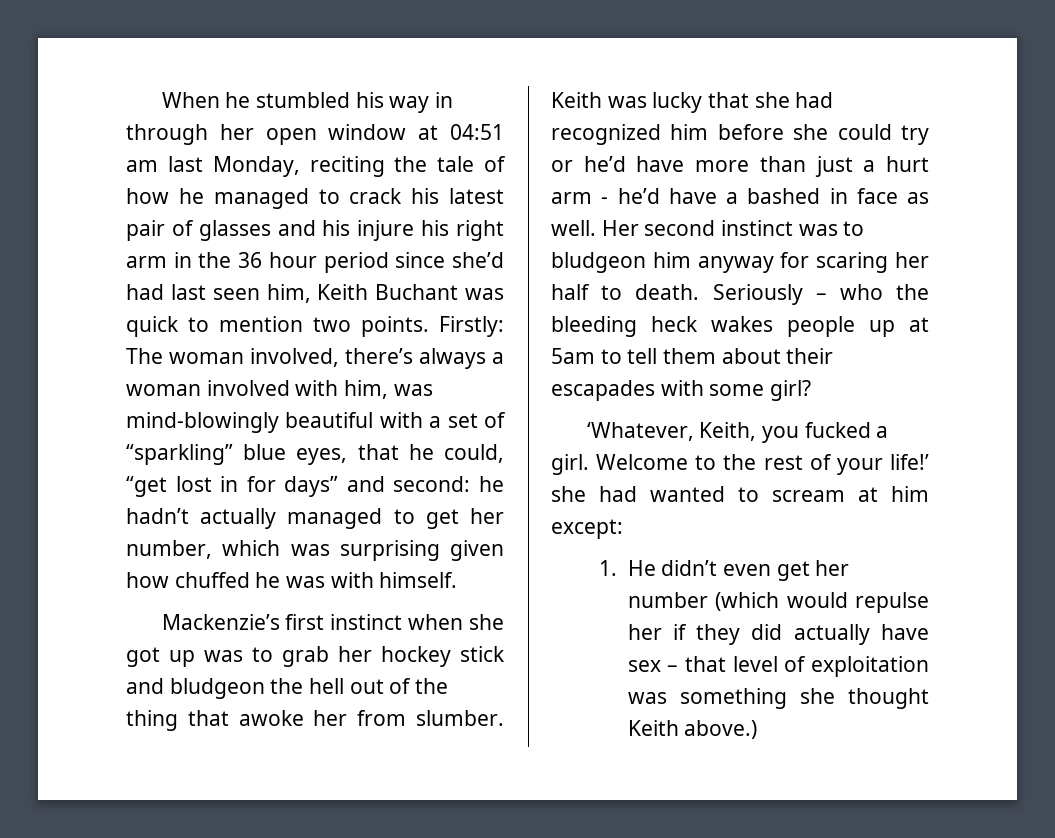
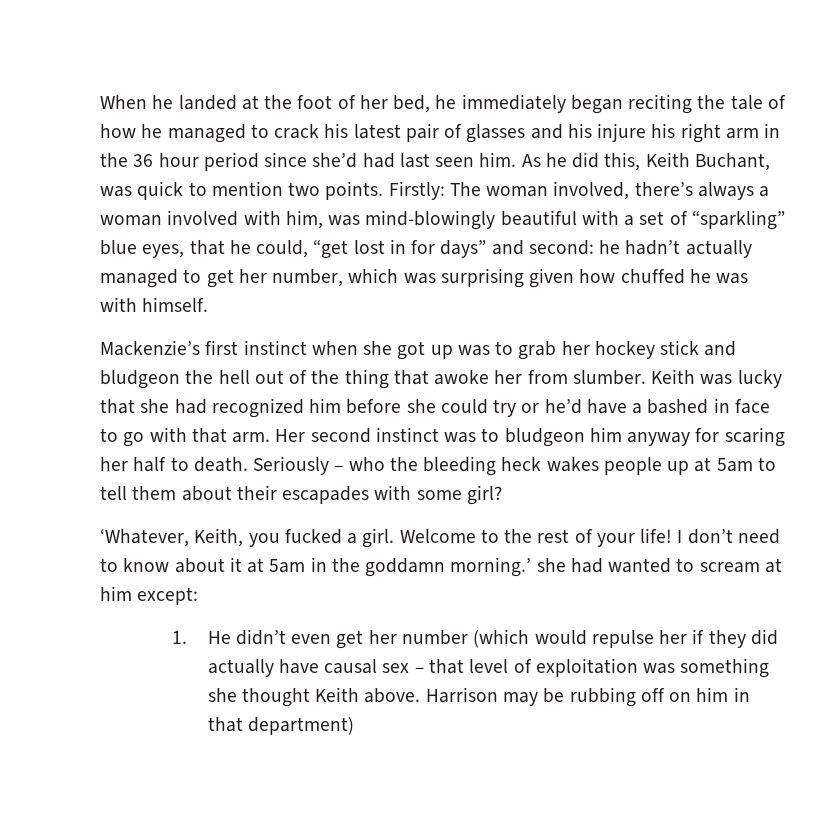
- When he stumbled his way in through her open window at 04:51 am last Monday, reciting the tale of how he managed to crack his latest pair of glasses and his injure his right arm in the 36 hour period since she’d had last seen him, Keith Buchant was quick to mention two points.
+ When he landed at the foot of her bed, he immediately began reciting the tale of how he managed to crack his latest pair of glasses and his injure his right arm in the 36 hour period since she’d had last seen him. As he did this, Keith Buchant, was quick to mention two points.
- Keith was lucky that she had recognized him before she could try or he’d have more than just a hurt arm - he’d have a bashed in face as well.
+ Keith was lucky that she had recognized him before she could try or he’d have a bashed in face to go with that arm.
- Welcome to the rest of your life!’ she had wanted to scream at him except:
+ Welcome to the rest of your life! I don’t need to know about it at 5am in the goddamn morning.’ she had wanted to scream at him except:
- 1. He didn’t even get her number (which would repulse her if they did actually have sex – that level of exploitation was something she thought Keith above.)
+ 1. He didn’t even get her number (which would repulse her if they did actually have causal sex – that level of exploitation was something she thought Keith above. Harrison may be rubbing off on him in that department)

